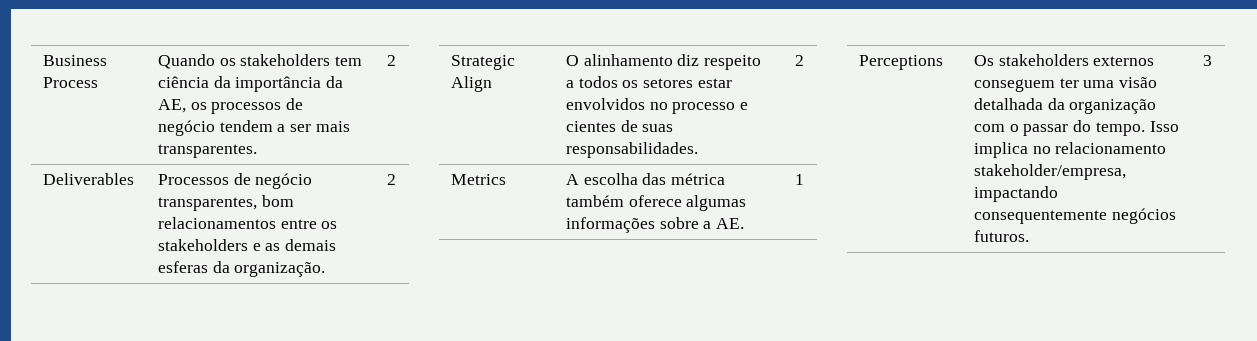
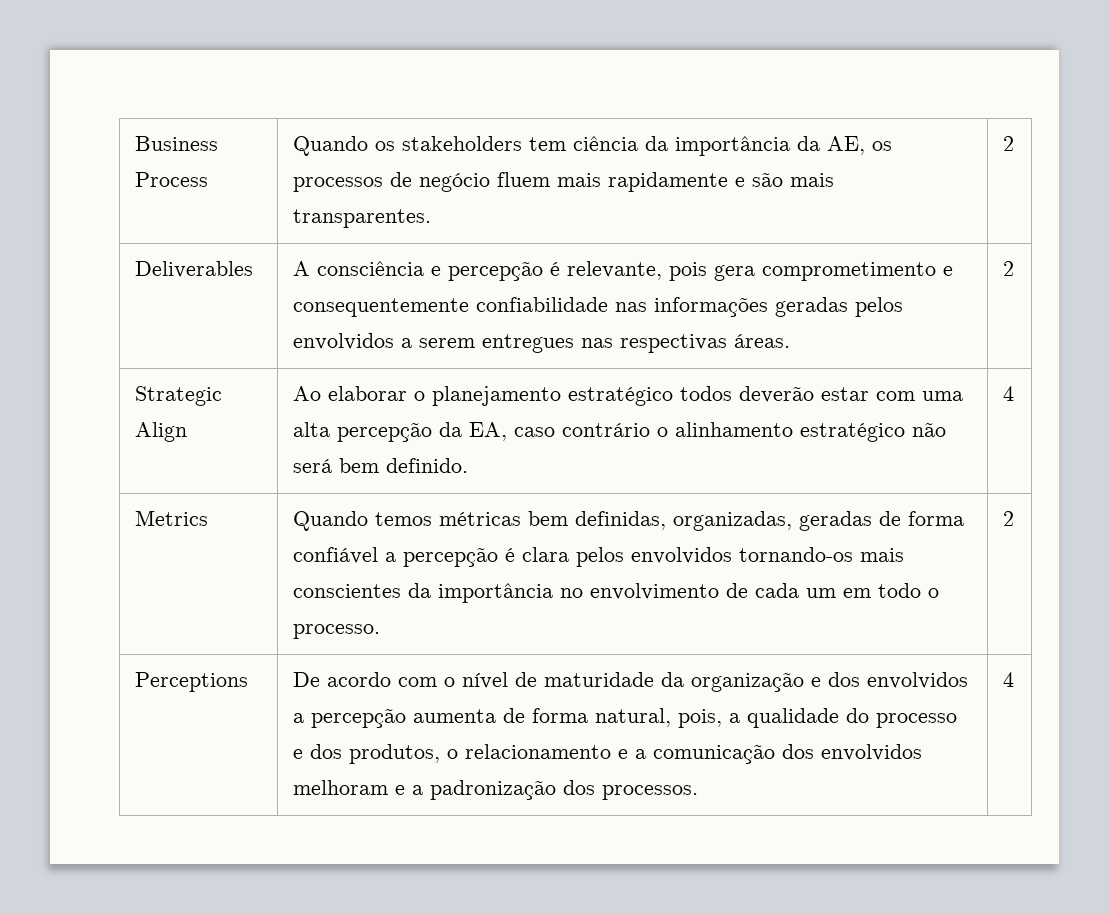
- Business Process | Quando os stakeholders tem ciência da importância da AE, os processos de negócio tendem a ser mais transparentes. | 2
+ Business Process | Quando os stakeholders tem ciência da importância da AE, os processos de negócio fluem mais rapidamente e são mais transparentes. | 2
- Deliverables | Processos de negócio transparentes, bom relacionamentos entre os stakeholders e as demais esferas da organização. | 2
- Strategic Align | O alinhamento diz respeito a todos os setores estar envolvidos no processo e cientes de suas responsabilidades. | 2
- Metrics | A escolha das métrica também oferece algumas informações sobre a AE. | 1
- Perceptions | Os stakeholders externos conseguem ter uma visão detalhada da organização com o passar do tempo. Isso implica no relacionamento stakeholder/empresa, impactando consequentemente negócios futuros. | 3
+ Deliverables | A consciência e percepção é relevante, pois gera comprometimento e consequentemente confiabilidade nas informações geradas pelos envolvidos a serem entregues nas respectivas áreas. | 2
+ Strategic Align | Ao elaborar o planejamento estratégico todos deverão estar com uma alta percepção da EA, caso contrário o alinhamento estratégico não será bem definido. | 4
+ Metrics | Quando temos métricas bem definidas, organizadas, geradas de forma confiável a percepção é clara pelos envolvidos tornando-os mais conscientes da importância no envolvimento de cada um em todo o processo. | 2
+ Perceptions | De acordo com o nível de maturidade da organização e dos envolvidos a percepção aumenta de forma natural, pois, a qualidade do processo e dos produtos, o relacionamento e a comunicação dos envolvidos melhoram e a padronização dos processos. | 4

